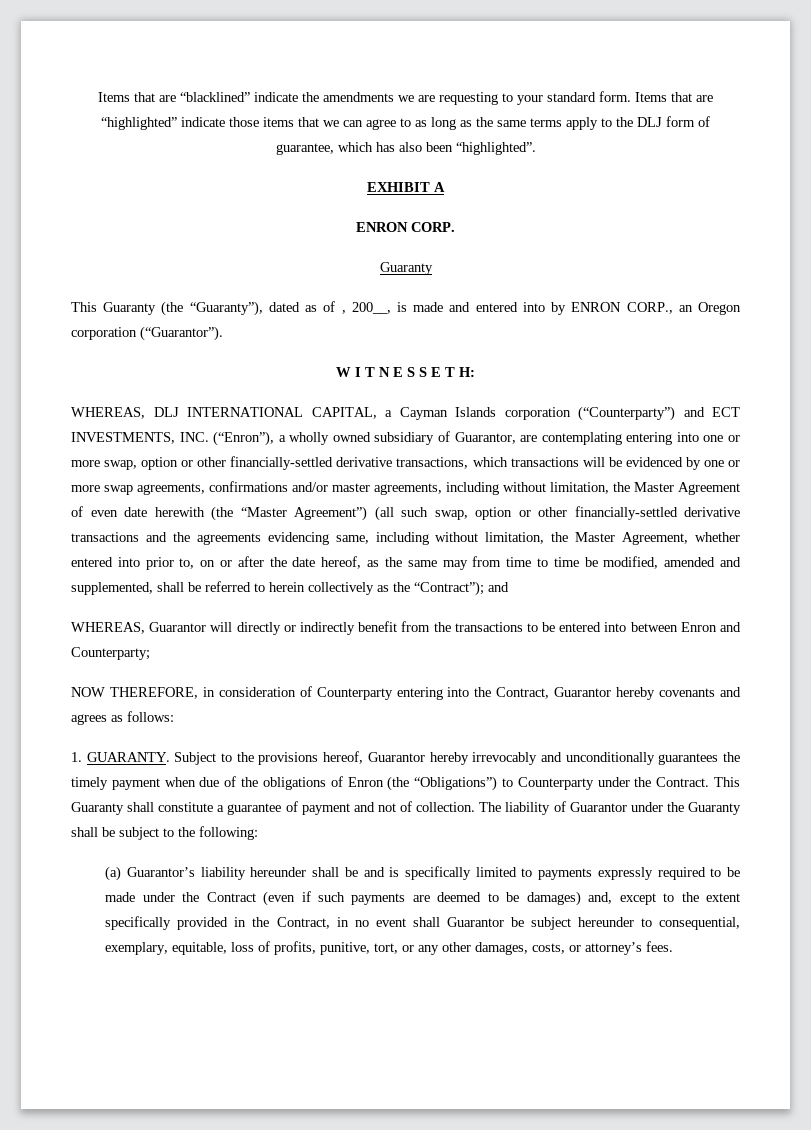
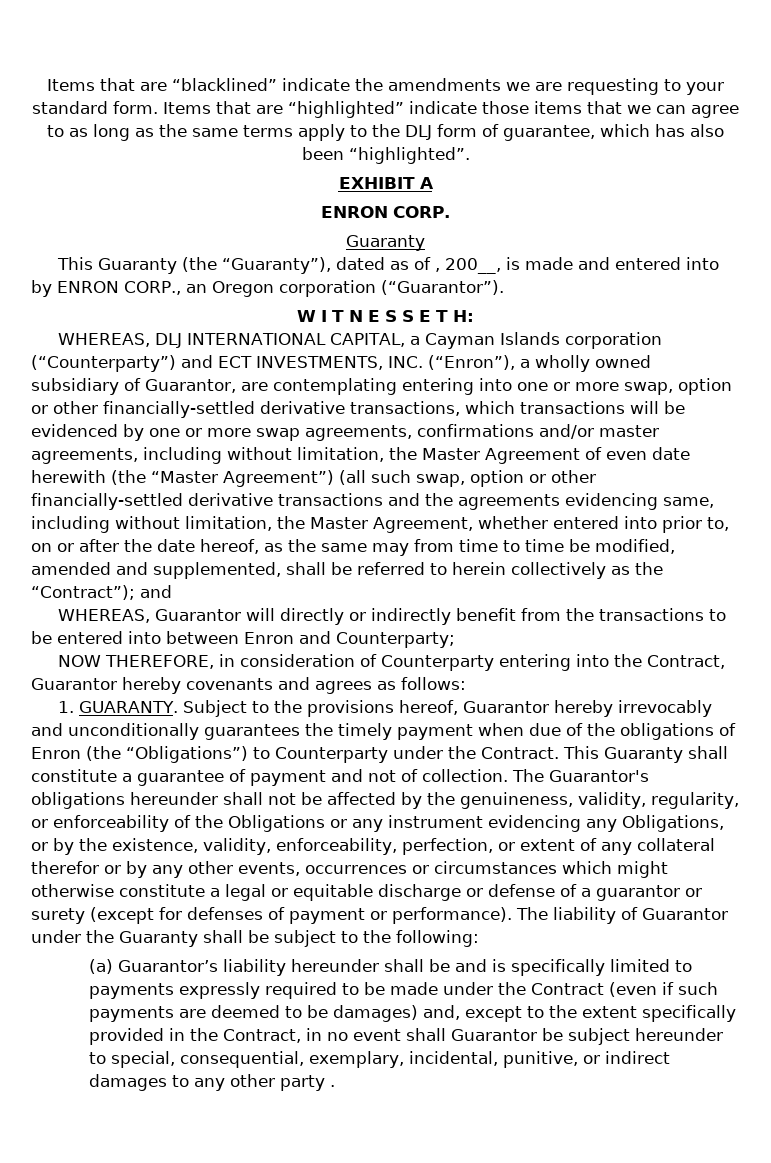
- The liability of Guarantor under the Guaranty shall be subject to the following:
+ The Guarantor's obligations hereunder shall not be affected by the genuineness, validity, regularity, or enforceability of the Obligations or any instrument evidencing any Obligations, or by the existence, validity, enforceability, perfection, or extent of any collateral therefor or by any other events, occurrences or circumstances which might otherwise constitute a legal or equitable discharge or defense of a guarantor or surety (except for defenses of payment or performance). The liability of Guarantor under the Guaranty shall be subject to the following:
- (a) Guarantor’s liability hereunder shall be and is specifically limited to payments expressly required to be made under the Contract (even if such payments are deemed to be damages) and, except to the extent specifically provided in the Contract, in no event shall Guarantor be subject hereunder to consequential, exemplary, equitable, loss of profits, punitive, tort, or any other damages, costs, or attorney’s fees.
+ (a) Guarantor’s liability hereunder shall be and is specifically limited to payments expressly required to be made under the Contract (even if such payments are deemed to be damages) and, except to the extent specifically provided in the Contract, in no event shall Guarantor be subject hereunder to special, consequential, exemplary, incidental, punitive, or indirect damages to any other party .

